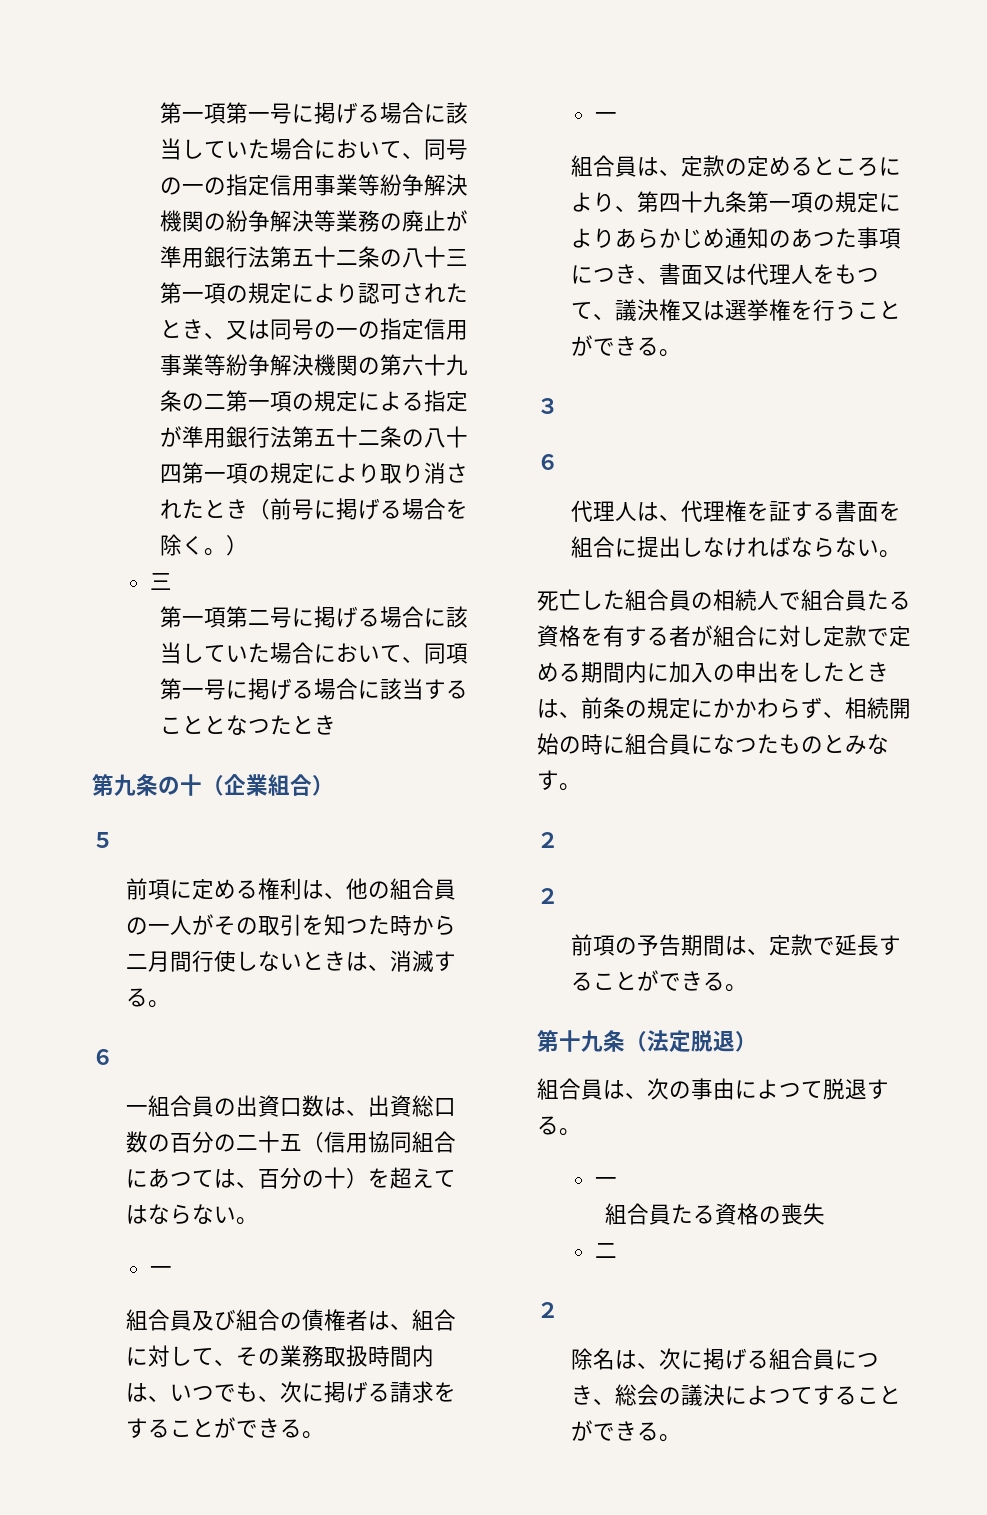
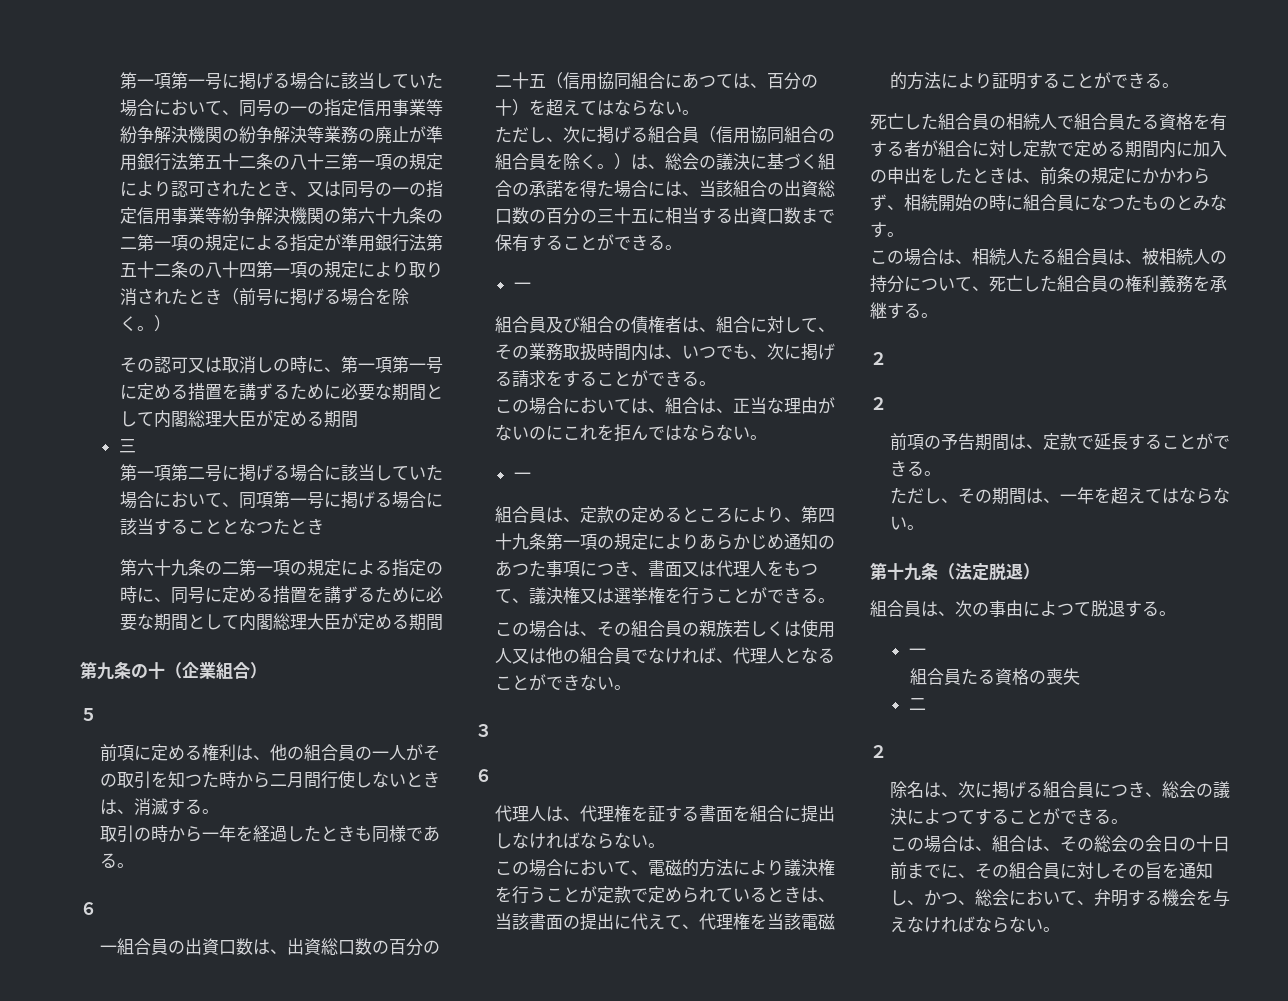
+ その認可又は取消しの時に、第一項第一号に定める措置を講ずるために必要な期間として内閣総理大臣が定める期間
+ 第六十九条の二第一項の規定による指定の時に、同号に定める措置を講ずるために必要な期間として内閣総理大臣が定める期間
+ 取引の時から一年を経過したときも同様である。
+ ただし、次に掲げる組合員（信用協同組合の組合員を除く。）は、総会の議決に基づく組合の承諾を得た場合には、当該組合の出資総口数の百分の三十五に相当する出資口数まで保有することができる。
+ この場合においては、組合は、正当な理由がないのにこれを拒んではならない。
+ この場合は、その組合員の親族若しくは使用人又は他の組合員でなければ、代理人となることができない。
+ この場合において、電磁的方法により議決権を行うことが定款で定められているときは、当該書面の提出に代えて、代理権を当該電磁的方法により証明することができる。
+ この場合は、相続人たる組合員は、被相続人の持分について、死亡した組合員の権利義務を承継する。
+ ただし、その期間は、一年を超えてはならない。
+ この場合は、組合は、その総会の会日の十日前までに、その組合員に対しその旨を通知し、かつ、総会において、弁明する機会を与えなければならない。

